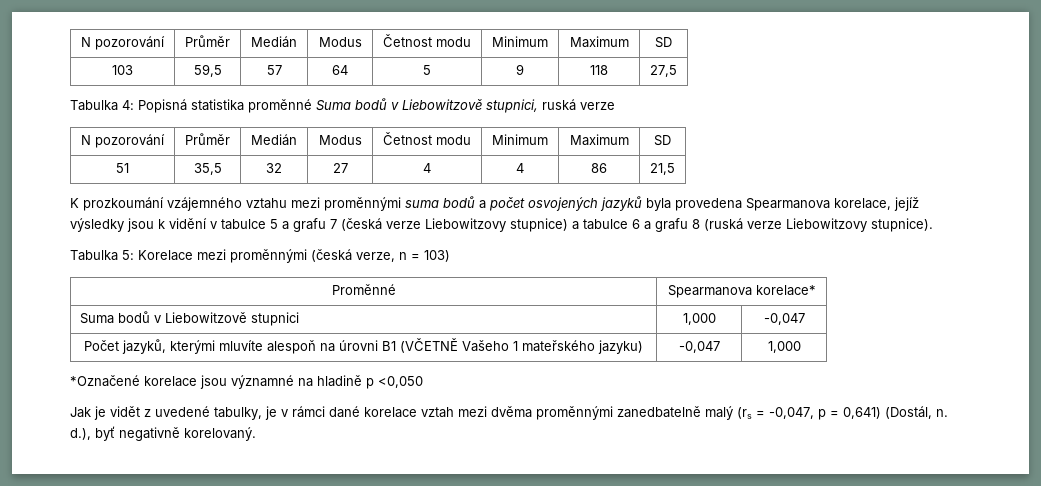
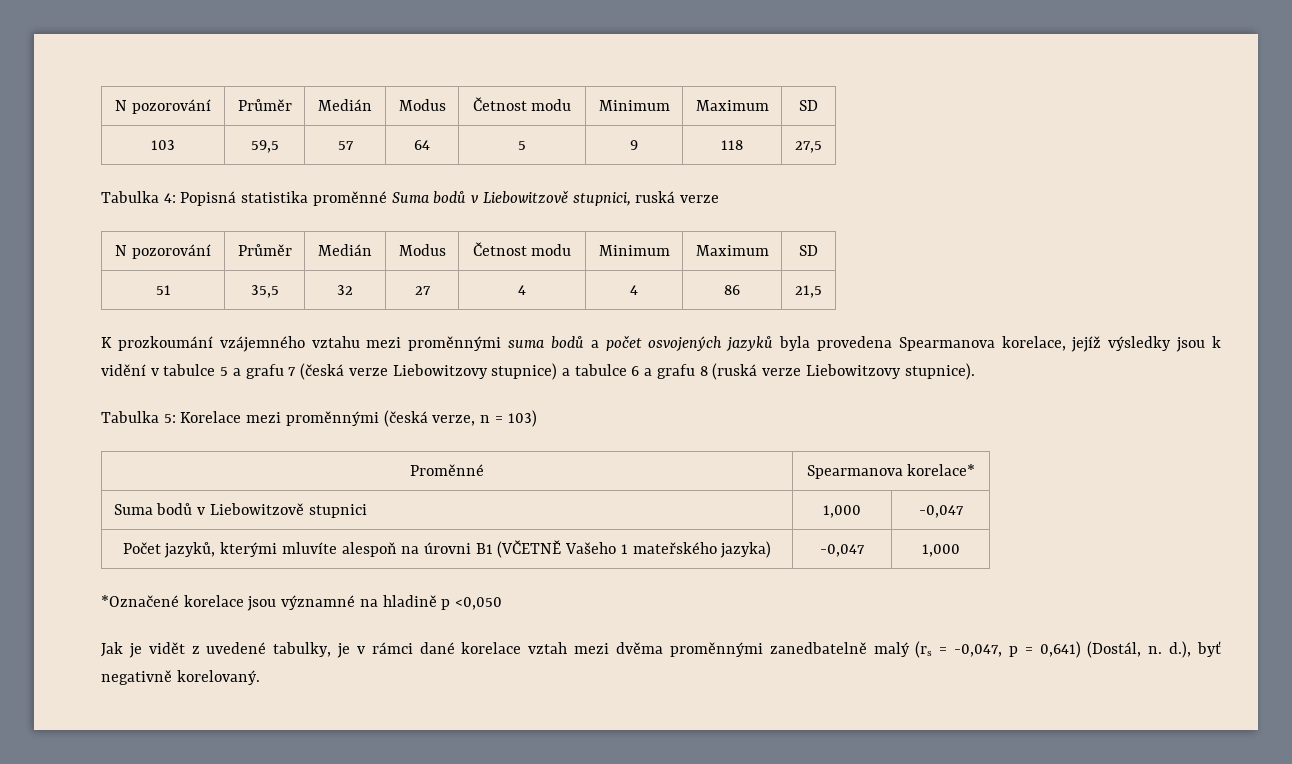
- Počet jazyků, kterými mluvíte alespoň na úrovni B1 (VČETNĚ Vašeho 1 mateřského jazyku) | -0,047 | 1,000
+ Počet jazyků, kterými mluvíte alespoň na úrovni B1 (VČETNĚ Vašeho 1 mateřského jazyka) | -0,047 | 1,000

